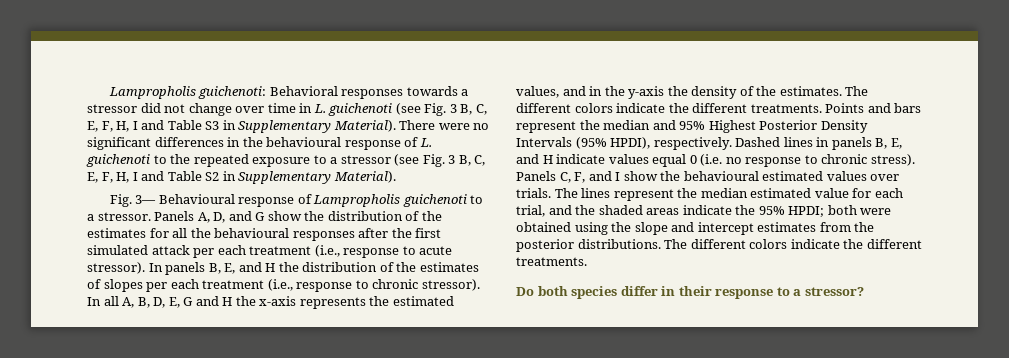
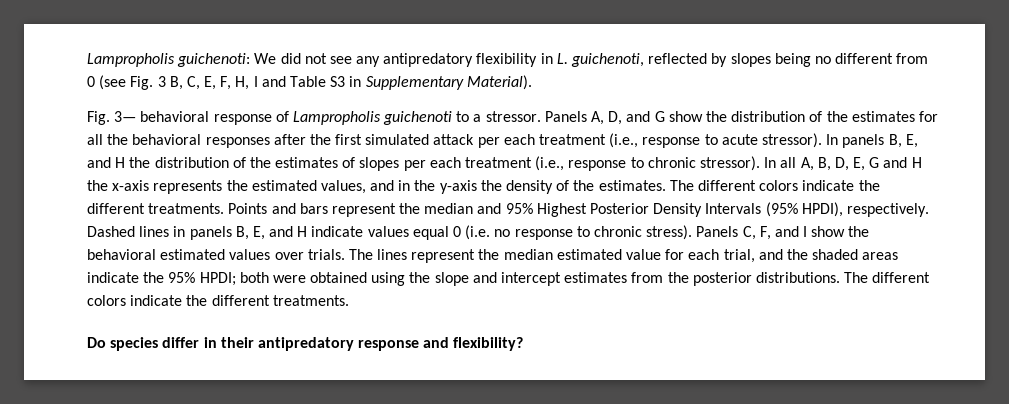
- Lampropholis guichenoti: Behavioral responses towards a stressor did not change over time in L. guichenoti (see Fig. 3 B, C, E, F, H, I and Table S3 in Supplementary Material). There were no significant differences in the behavioural response of L. guichenoti to the repeated exposure to a stressor (see Fig. 3 B, C, E, F, H, I and Table S2 in Supplementary Material).
+ Lampropholis guichenoti: We did not see any antipredatory flexibility in L. guichenoti, reflected by slopes being no different from 0 (see Fig. 3 B, C, E, F, H, I and Table S3 in Supplementary Material).
- Fig. 3— Behavioural response of Lampropholis guichenoti to a stressor.
+ Fig. 3— behavioral response of Lampropholis guichenoti to a stressor.
- Panels A, D, and G show the distribution of the estimates for all the behavioural responses after the first simulated attack per each treatment (i.e., response to acute stressor).
+ Panels A, D, and G show the distribution of the estimates for all the behavioral responses after the first simulated attack per each treatment (i.e., response to acute stressor).
- Panels C, F, and I show the behavioural estimated values over trials.
+ Panels C, F, and I show the behavioral estimated values over trials.
- Do both species differ in their response to a stressor?
+ Do species differ in their antipredatory response and flexibility?

